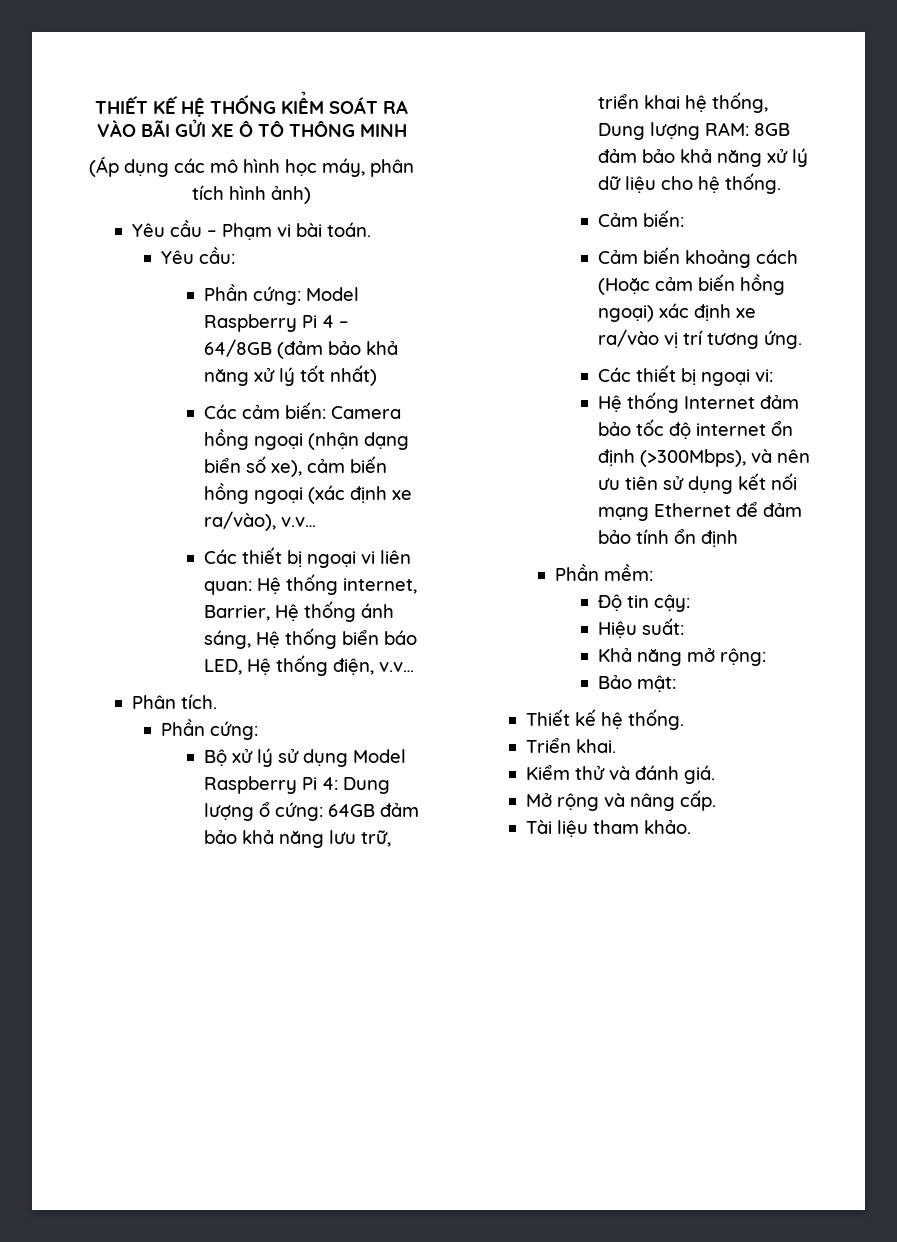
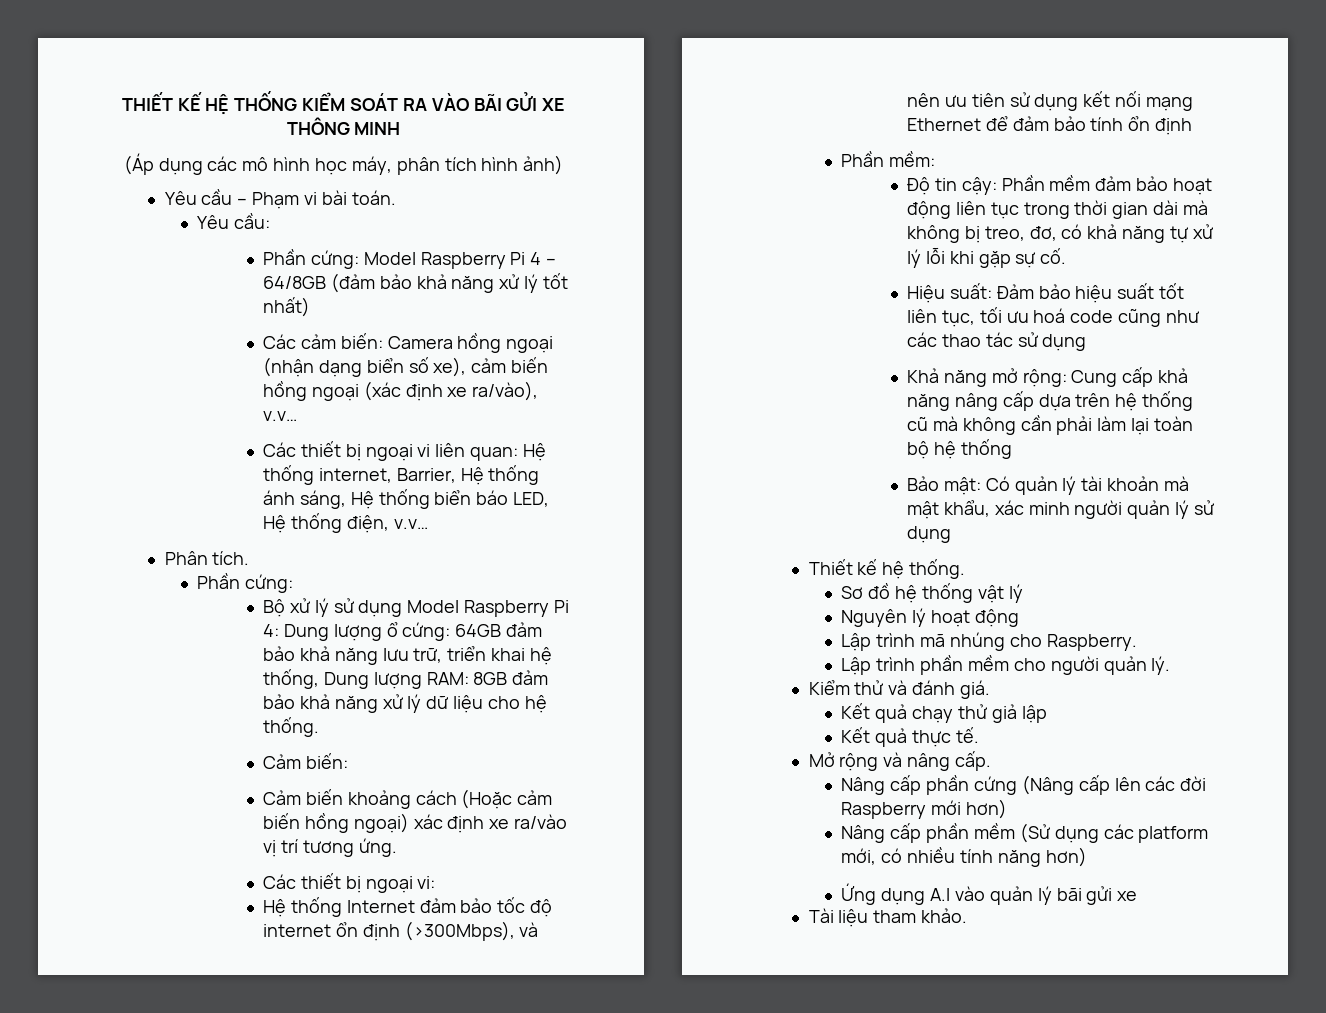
- THIẾT KẾ HỆ THỐNG KIỂM SOÁT RA VÀO BÃI GỬI XE Ô TÔ THÔNG MINH
+ THIẾT KẾ HỆ THỐNG KIỂM SOÁT RA VÀO BÃI GỬI XE THÔNG MINH
- Độ tin cậy:
- Hiệu suất:
- Khả năng mở rộng:
- Bảo mật:
+ Độ tin cậy: Phần mềm đảm bảo hoạt động liên tục trong thời gian dài mà không bị treo, đơ, có khả năng tự xử lý lỗi khi gặp sự cố.
+ Hiệu suất: Đảm bảo hiệu suất tốt liên tục, tối ưu hoá code cũng như các thao tác sử dụng
+ Khả năng mở rộng: Cung cấp khả năng nâng cấp dựa trên hệ thống cũ mà không cần phải làm lại toàn bộ hệ thống
+ Bảo mật: Có quản lý tài khoản mà mật khẩu, xác minh người quản lý sử dụng
  Thiết kế hệ thống.
- Triển khai.
+ Sơ đồ hệ thống vật lý
+ Nguyên lý hoạt động
+ Lập trình mã nhúng cho Raspberry.
+ Lập trình phần mềm cho người quản lý.
+ Kết quả chạy thử giả lập
+ Kết quả thực tế.
+ Nâng cấp phần cứng (Nâng cấp lên các đời Raspberry mới hơn)
+ Nâng cấp phần mềm (Sử dụng các platform mới, có nhiều tính năng hơn)
+ Ứng dụng A.I vào quản lý bãi gửi xe

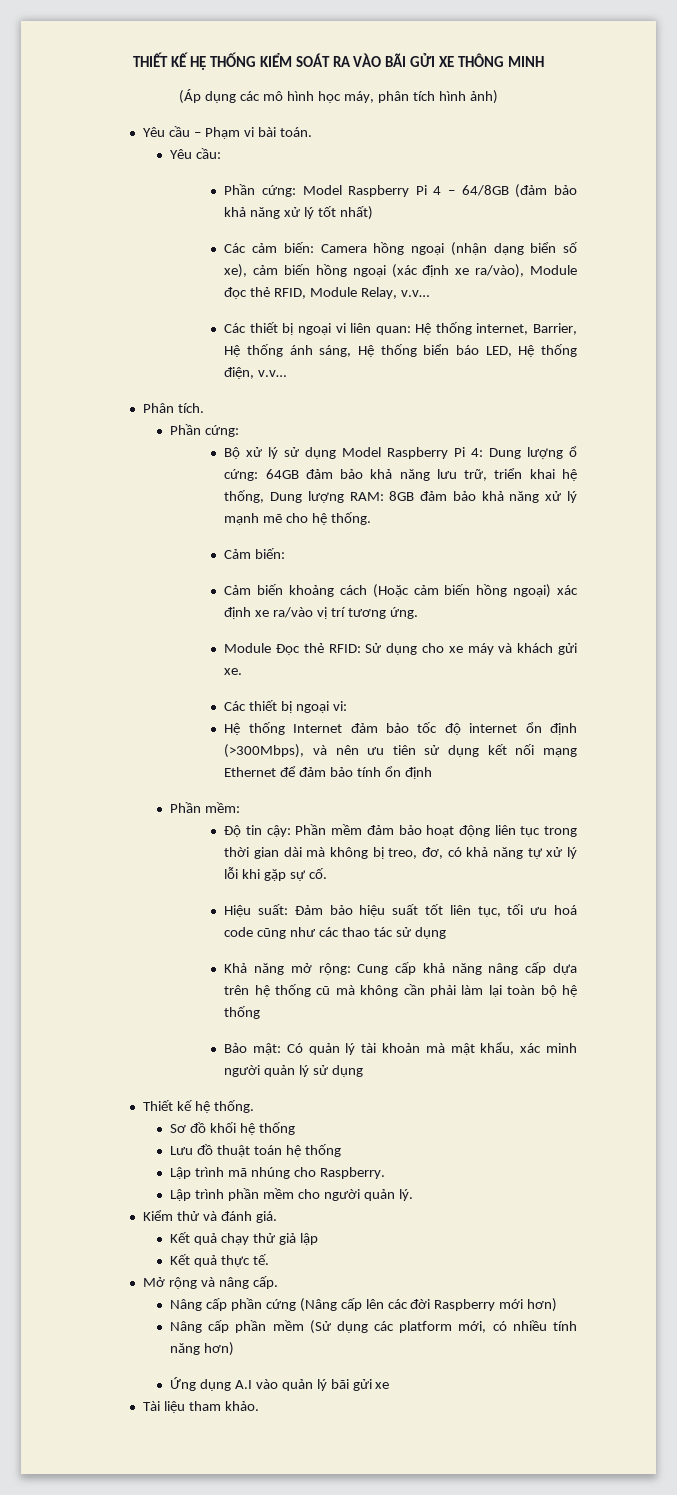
- Các cảm biến: Camera hồng ngoại (nhận dạng biển số xe), cảm biến hồng ngoại (xác định xe ra/vào), v.v…
+ Các cảm biến: Camera hồng ngoại (nhận dạng biển số xe), cảm biến hồng ngoại (xác định xe ra/vào), Module đọc thẻ RFID, Module Relay, v.v…
- Bộ xử lý sử dụng Model Raspberry Pi 4: Dung lượng ổ cứng: 64GB đảm bảo khả năng lưu trữ, triển khai hệ thống, Dung lượng RAM: 8GB đảm bảo khả năng xử lý dữ liệu cho hệ thống.
+ Bộ xử lý sử dụng Model Raspberry Pi 4: Dung lượng ổ cứng: 64GB đảm bảo khả năng lưu trữ, triển khai hệ thống, Dung lượng RAM: 8GB đảm bảo khả năng xử lý mạnh mẽ cho hệ thống.
+ Module Đọc thẻ RFID: Sử dụng cho xe máy và khách gửi xe.
- Sơ đồ hệ thống vật lý
- Nguyên lý hoạt động
+ Sơ đồ khối hệ thống
+ Lưu đồ thuật toán hệ thống

